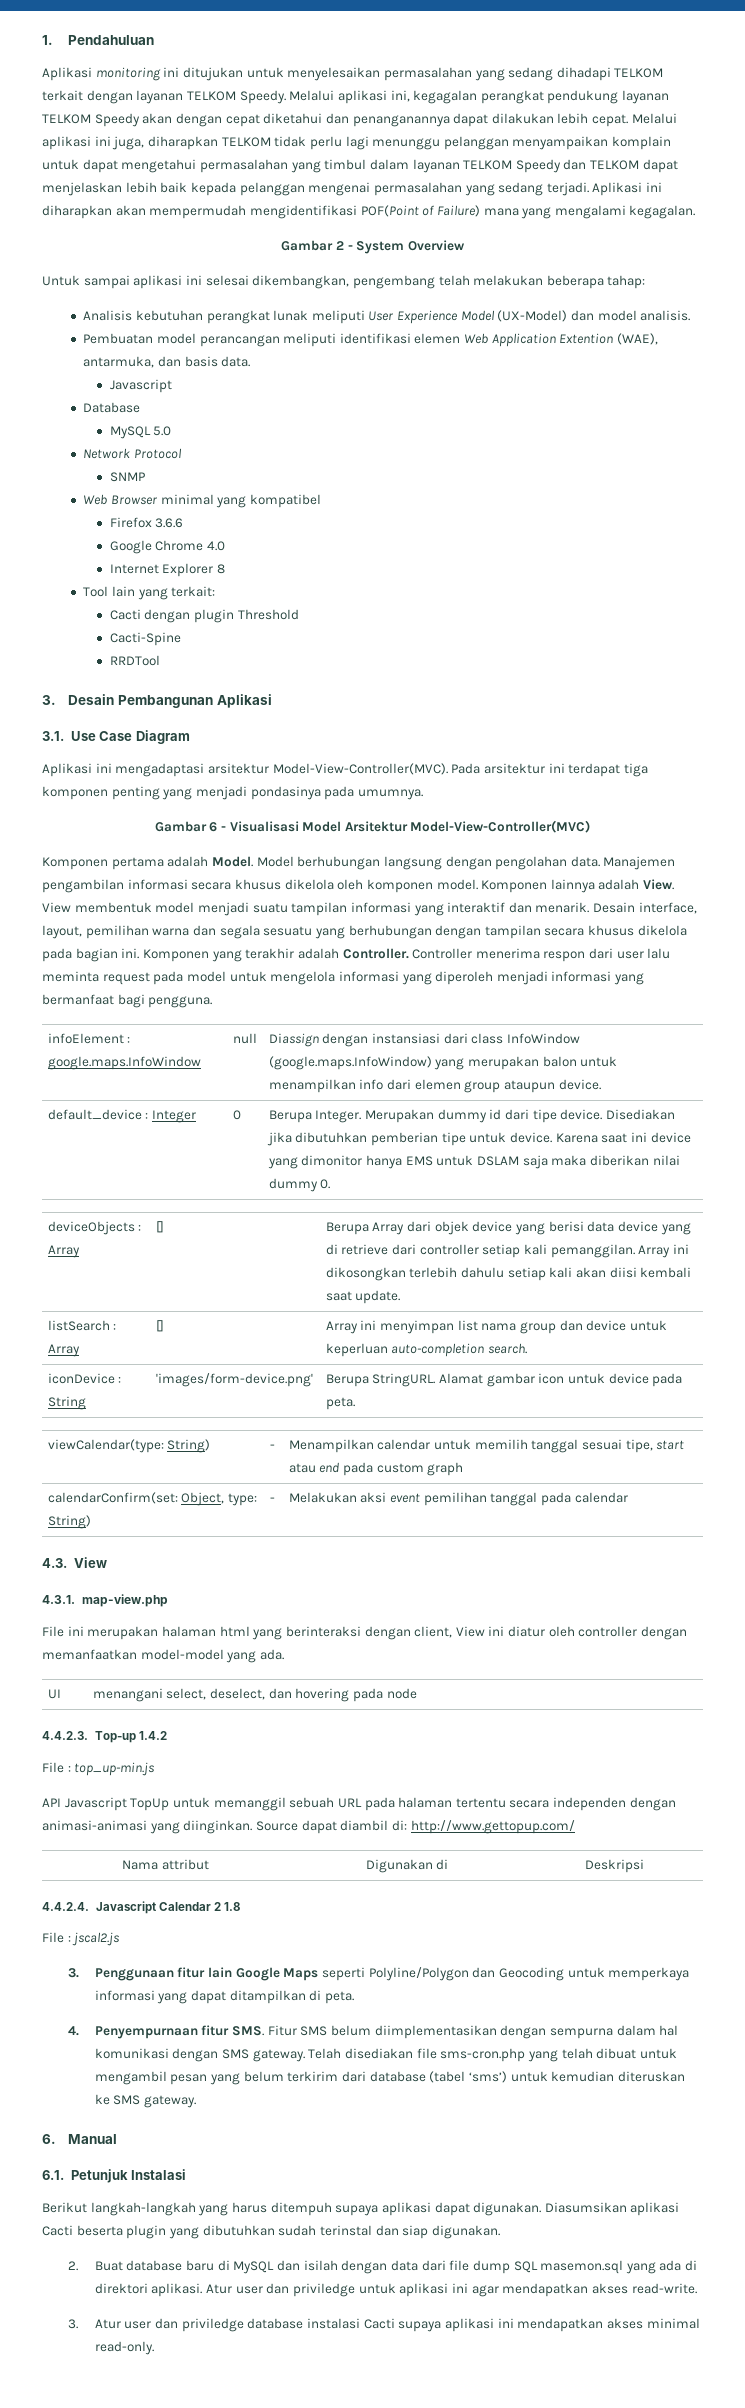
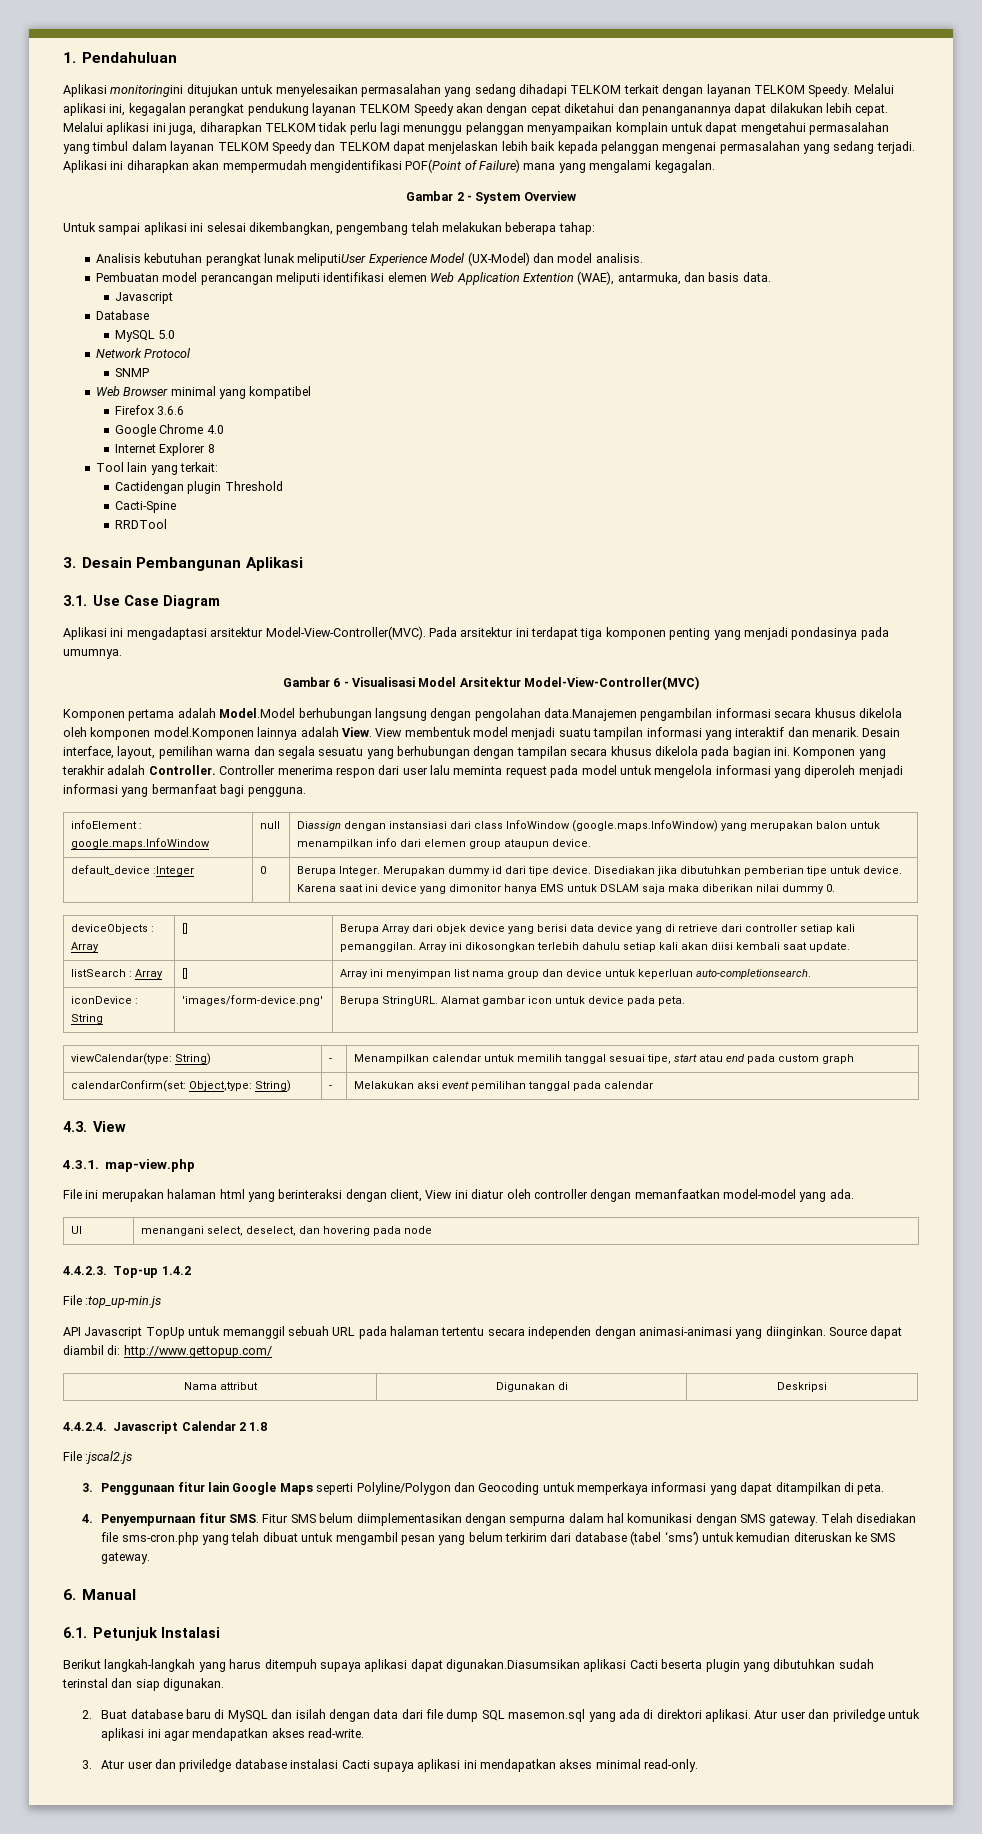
- Aplikasi monitoring ini ditujukan untuk menyelesaikan permasalahan yang sedang dihadapi TELKOM terkait dengan layanan TELKOM Speedy.
+ Aplikasi monitoringini ditujukan untuk menyelesaikan permasalahan yang sedang dihadapi TELKOM terkait dengan layanan TELKOM Speedy.
- Analisis kebutuhan perangkat lunak meliputi User Experience Model (UX-Model) dan model analisis.
+ Analisis kebutuhan perangkat lunak meliputiUser Experience Model (UX-Model) dan model analisis.
- Cacti dengan plugin Threshold
+ Cactidengan plugin Threshold
- Komponen pertama adalah Model. Model berhubungan langsung dengan pengolahan data. Manajemen pengambilan informasi secara khusus dikelola oleh komponen model. Komponen lainnya adalah View.
+ Komponen pertama adalah Model.Model berhubungan langsung dengan pengolahan data.Manajemen pengambilan informasi secara khusus dikelola oleh komponen model.Komponen lainnya adalah View.
- default_device : Integer | 0 | Berupa Integer. Merupakan dummy id dari tipe device. Disediakan jika dibutuhkan pemberian tipe untuk device. Karena saat ini device yang dimonitor hanya EMS untuk DSLAM saja maka diberikan nilai dummy 0.
+ default_device :Integer | 0 | Berupa Integer. Merupakan dummy id dari tipe device. Disediakan jika dibutuhkan pemberian tipe untuk device. Karena saat ini device yang dimonitor hanya EMS untuk DSLAM saja maka diberikan nilai dummy 0.
- listSearch : Array | [] | Array ini menyimpan list nama group dan device untuk keperluan auto-completion search.
+ listSearch : Array | [] | Array ini menyimpan list nama group dan device untuk keperluan auto-completionsearch.
- calendarConfirm(set: Object, type: String) | - | Melakukan aksi event pemilihan tanggal pada calendar
+ calendarConfirm(set: Object,type: String) | - | Melakukan aksi event pemilihan tanggal pada calendar
- File : top_up-min.js
+ File :top_up-min.js
- File : jscal2.js
+ File :jscal2.js
- Berikut langkah-langkah yang harus ditempuh supaya aplikasi dapat digunakan. Diasumsikan aplikasi Cacti beserta plugin yang dibutuhkan sudah terinstal dan siap digunakan.
+ Berikut langkah-langkah yang harus ditempuh supaya aplikasi dapat digunakan.Diasumsikan aplikasi Cacti beserta plugin yang dibutuhkan sudah terinstal dan siap digunakan.

